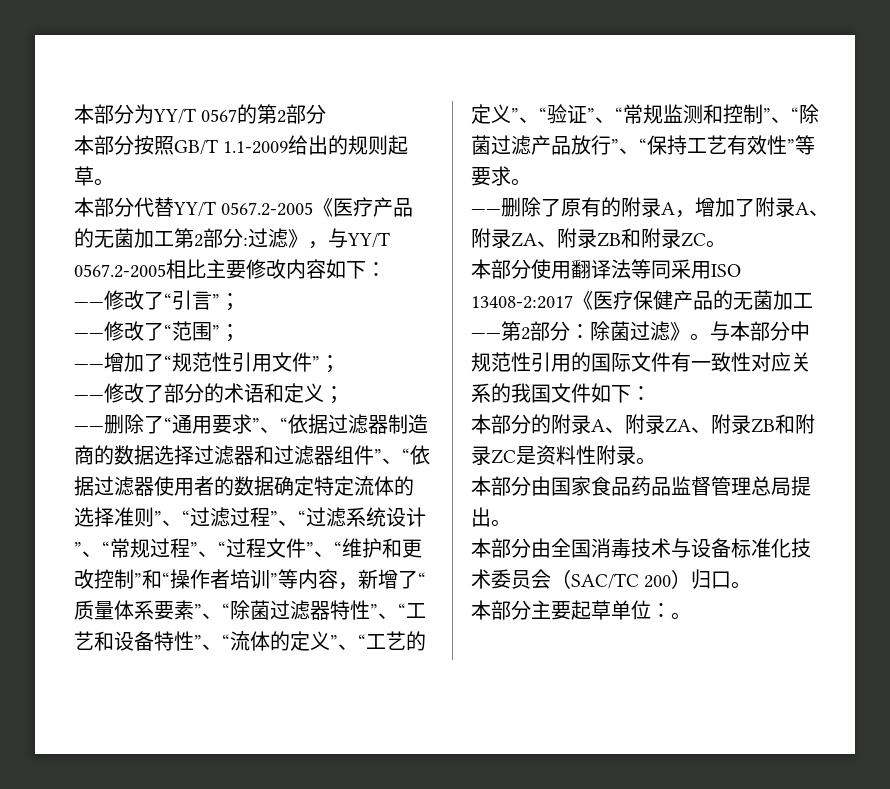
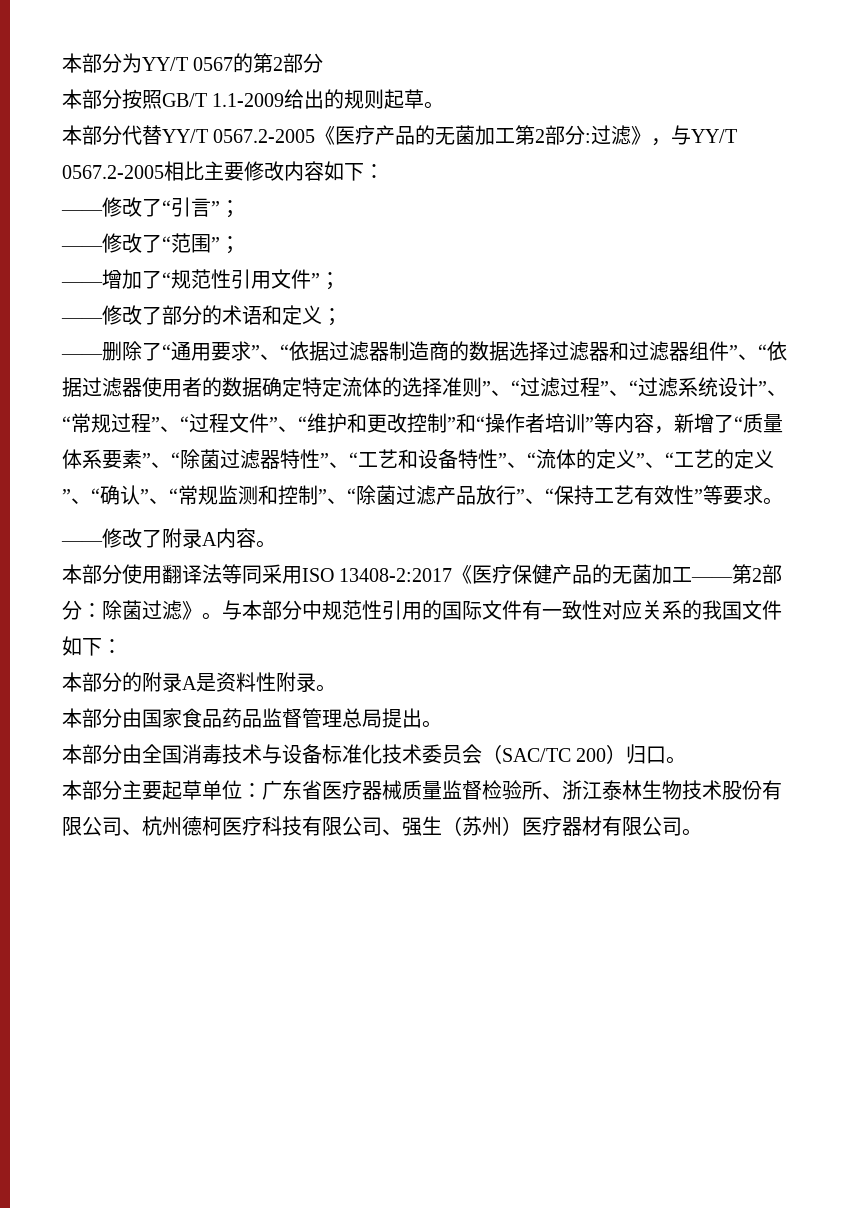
- ——删除了“通用要求”、“依据过滤器制造商的数据选择过滤器和过滤器组件”、“依据过滤器使用者的数据确定特定流体的选择准则”、“过滤过程”、“过滤系统设计”、“常规过程”、“过程文件”、“维护和更改控制”和“操作者培训”等内容，新增了“质量体系要素”、“除菌过滤器特性”、“工艺和设备特性”、“流体的定义”、“工艺的定义”、“验证”、“常规监测和控制”、“除菌过滤产品放行”、“保持工艺有效性”等要求。
+ ——删除了“通用要求”、“依据过滤器制造商的数据选择过滤器和过滤器组件”、“依据过滤器使用者的数据确定特定流体的选择准则”、“过滤过程”、“过滤系统设计”、“常规过程”、“过程文件”、“维护和更改控制”和“操作者培训”等内容，新增了“质量体系要素”、“除菌过滤器特性”、“工艺和设备特性”、“流体的定义”、“工艺的定义”、“确认”、“常规监测和控制”、“除菌过滤产品放行”、“保持工艺有效性”等要求。
- ——删除了原有的附录A，增加了附录A、附录ZA、附录ZB和附录ZC。
+ ——修改了附录A内容。
- 本部分的附录A、附录ZA、附录ZB和附录ZC是资料性附录。
+ 本部分的附录A是资料性附录。
- 本部分主要起草单位：。
+ 本部分主要起草单位：广东省医疗器械质量监督检验所、浙江泰林生物技术股份有限公司、杭州德柯医疗科技有限公司、强生（苏州）医疗器材有限公司。

